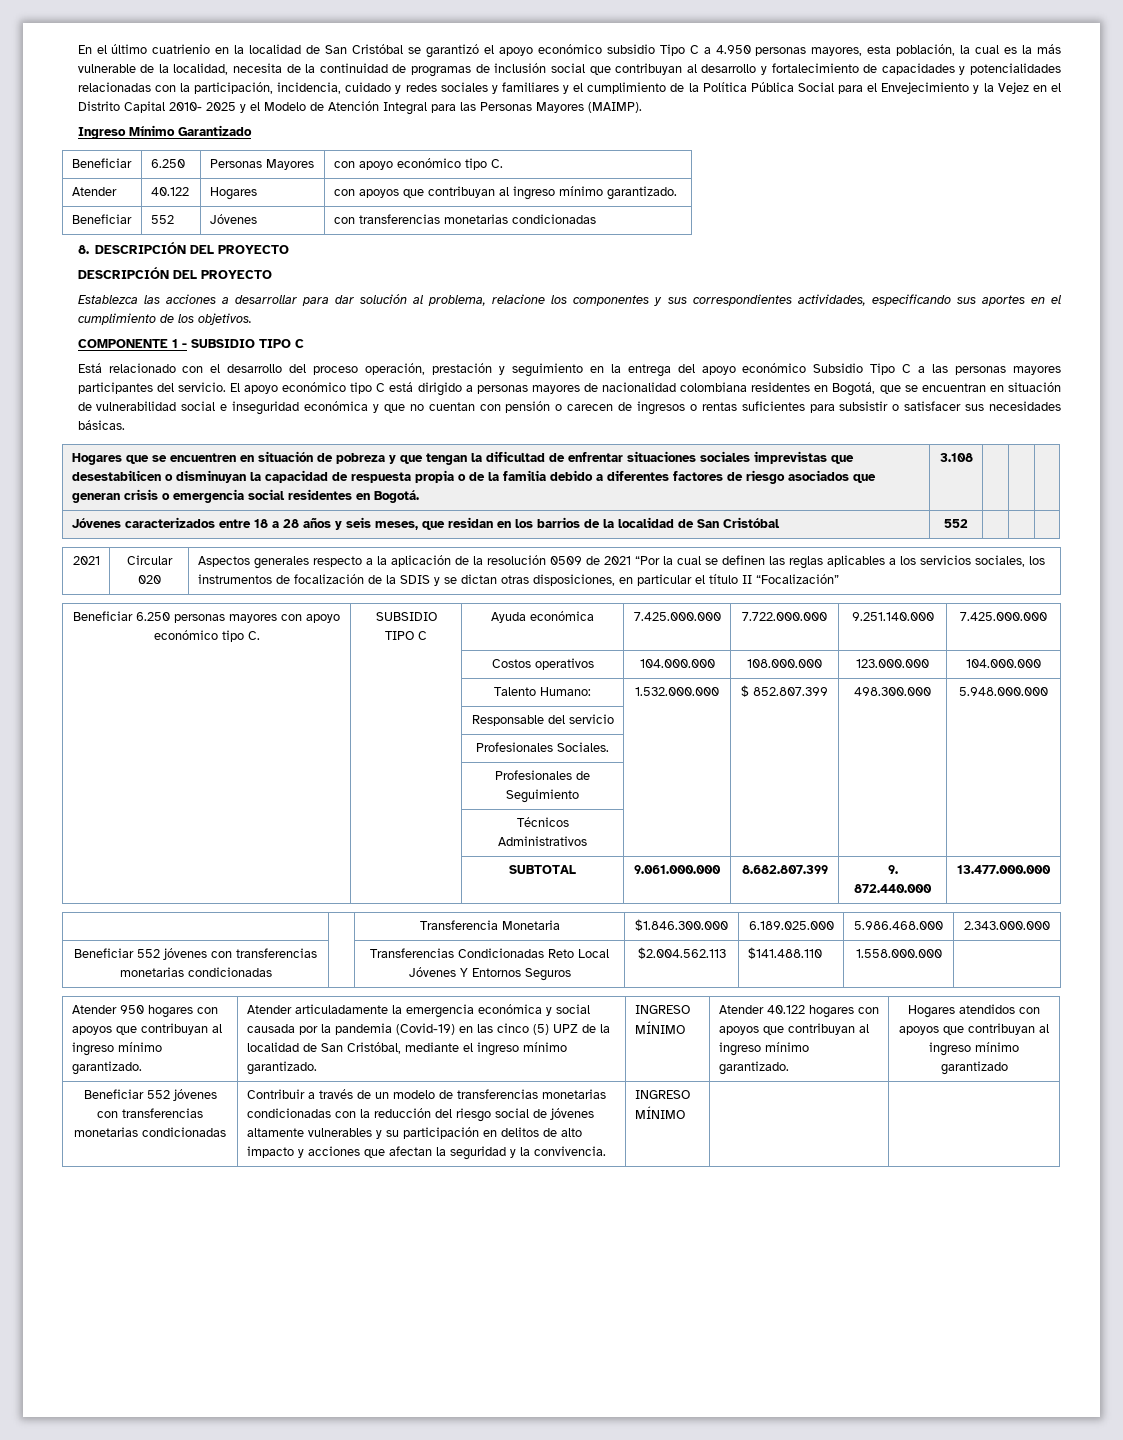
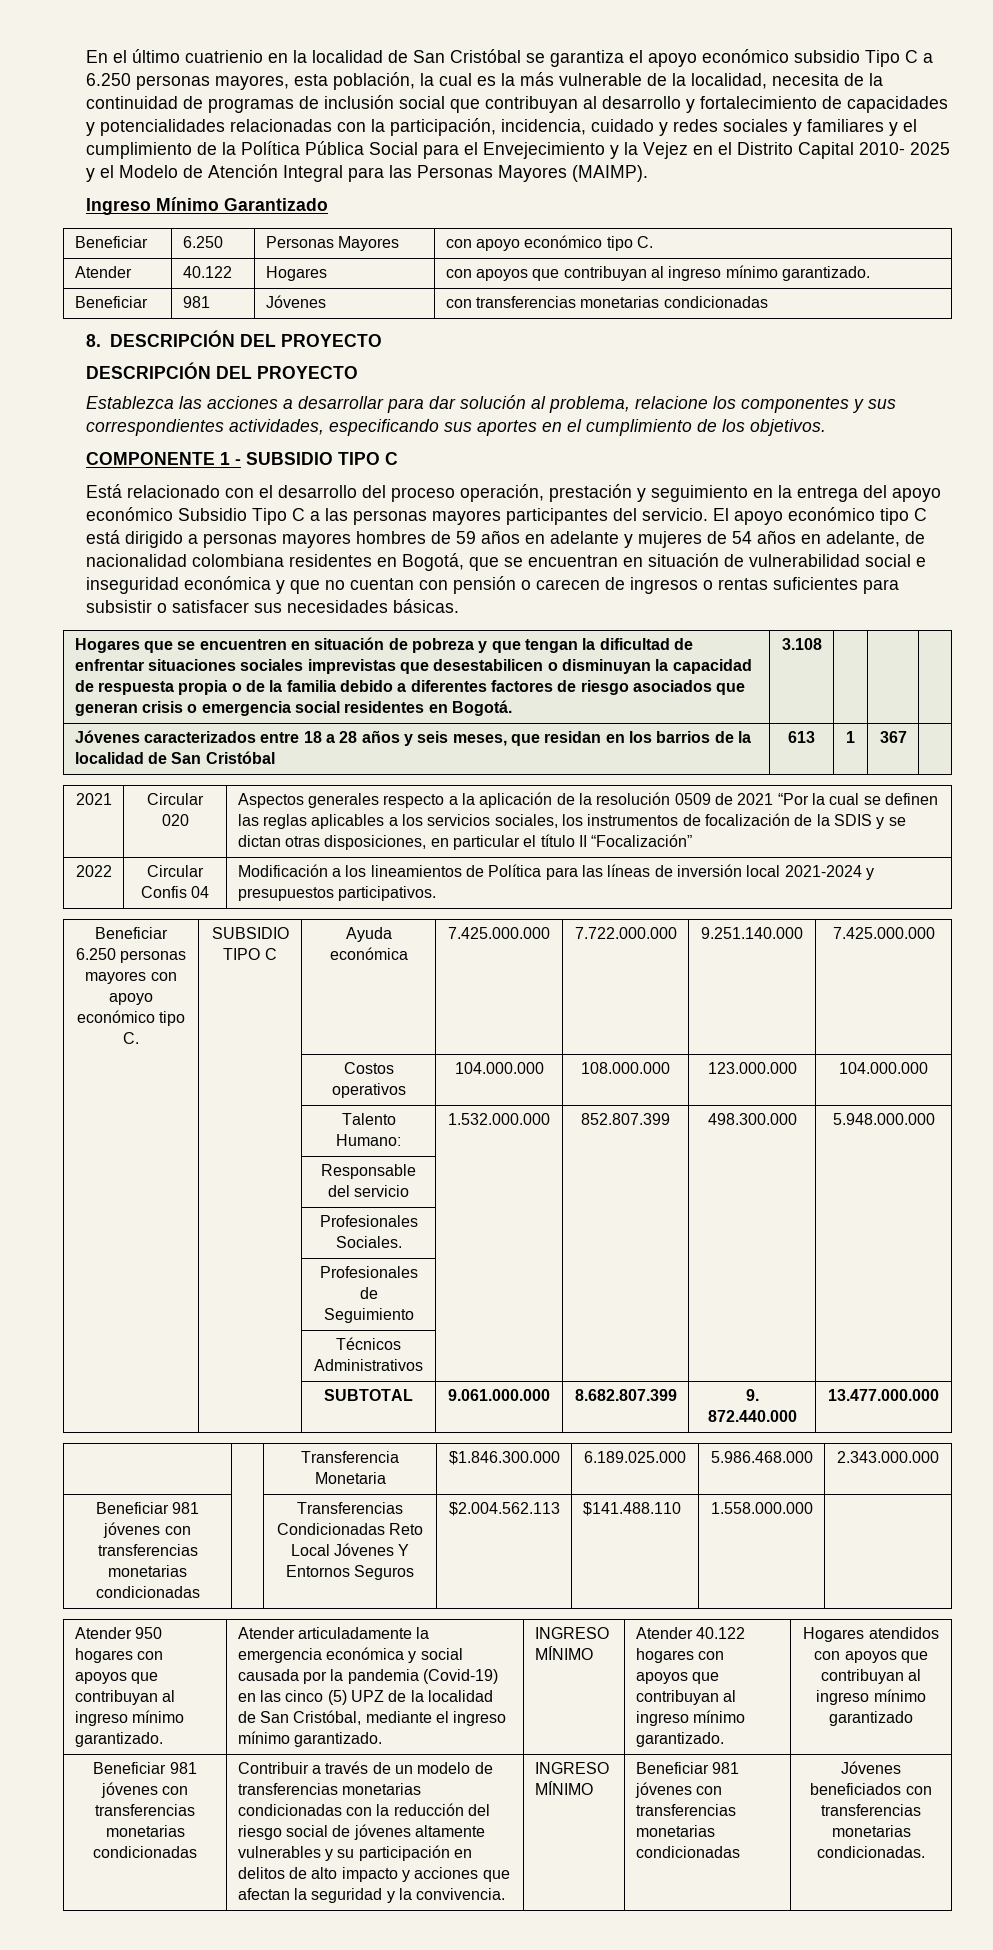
- En el último cuatrienio en la localidad de San Cristóbal se garantizó el apoyo económico subsidio Tipo C a 4.950 personas mayores, esta población, la cual es la más vulnerable de la localidad, necesita de la continuidad de programas de inclusión social que contribuyan al desarrollo y fortalecimiento de capacidades y potencialidades relacionadas con la participación, incidencia, cuidado y redes sociales y familiares y el cumplimiento de la Política Pública Social para el Envejecimiento y la Vejez en el Distrito Capital 2010- 2025 y el Modelo de Atención Integral para las Personas Mayores (MAIMP).
+ En el último cuatrienio en la localidad de San Cristóbal se garantiza el apoyo económico subsidio Tipo C a 6.250 personas mayores, esta población, la cual es la más vulnerable de la localidad, necesita de la continuidad de programas de inclusión social que contribuyan al desarrollo y fortalecimiento de capacidades y potencialidades relacionadas con la participación, incidencia, cuidado y redes sociales y familiares y el cumplimiento de la Política Pública Social para el Envejecimiento y la Vejez en el Distrito Capital 2010- 2025 y el Modelo de Atención Integral para las Personas Mayores (MAIMP).
- Beneficiar | 552 | Jóvenes | con transferencias monetarias condicionadas
+ Beneficiar | 981 | Jóvenes | con transferencias monetarias condicionadas
- El apoyo económico tipo C está dirigido a personas mayores de nacionalidad colombiana residentes en Bogotá, que se encuentran en situación de vulnerabilidad social e inseguridad económica y que no cuentan con pensión o carecen de ingresos o rentas suficientes para subsistir o satisfacer sus necesidades básicas.
+ El apoyo económico tipo C está dirigido a personas mayores hombres de 59 años en adelante y mujeres de 54 años en adelante, de nacionalidad colombiana residentes en Bogotá, que se encuentran en situación de vulnerabilidad social e inseguridad económica y que no cuentan con pensión o carecen de ingresos o rentas suficientes para subsistir o satisfacer sus necesidades básicas.
- Jóvenes caracterizados entre 18 a 28 años y seis meses, que residan en los barrios de la localidad de San Cristóbal | 552 | | |
+ Jóvenes caracterizados entre 18 a 28 años y seis meses, que residan en los barrios de la localidad de San Cristóbal | 613 | 1 | 367 |
+ 2022 | Circular Confis 04 | Modificación a los lineamientos de Política para las líneas de inversión local 2021-2024 y presupuestos participativos.
- | | Talento Humano: | 1.532.000.000 | $ 852.807.399 | 498.300.000 | 5.948.000.000
+ | | Talento Humano: | 1.532.000.000 | 852.807.399 | 498.300.000 | 5.948.000.000
- Beneficiar 552 jóvenes con transferencias monetarias condicionadas | | Transferencias Condicionadas Reto Local Jóvenes Y Entornos Seguros | $2.004.562.113 | $141.488.110 | 1.558.000.000 |
+ Beneficiar 981 jóvenes con transferencias monetarias condicionadas | | Transferencias Condicionadas Reto Local Jóvenes Y Entornos Seguros | $2.004.562.113 | $141.488.110 | 1.558.000.000 |
  Hogares atendidos con apoyos que contribuyan al ingreso mínimo garantizado
- Beneficiar 552 jóvenes con transferencias monetarias condicionadas
+ Beneficiar 981 jóvenes con transferencias monetarias condicionadas
+ Beneficiar 981 jóvenes con transferencias monetarias condicionadas | Jóvenes beneficiados con transferencias monetarias condicionadas.

